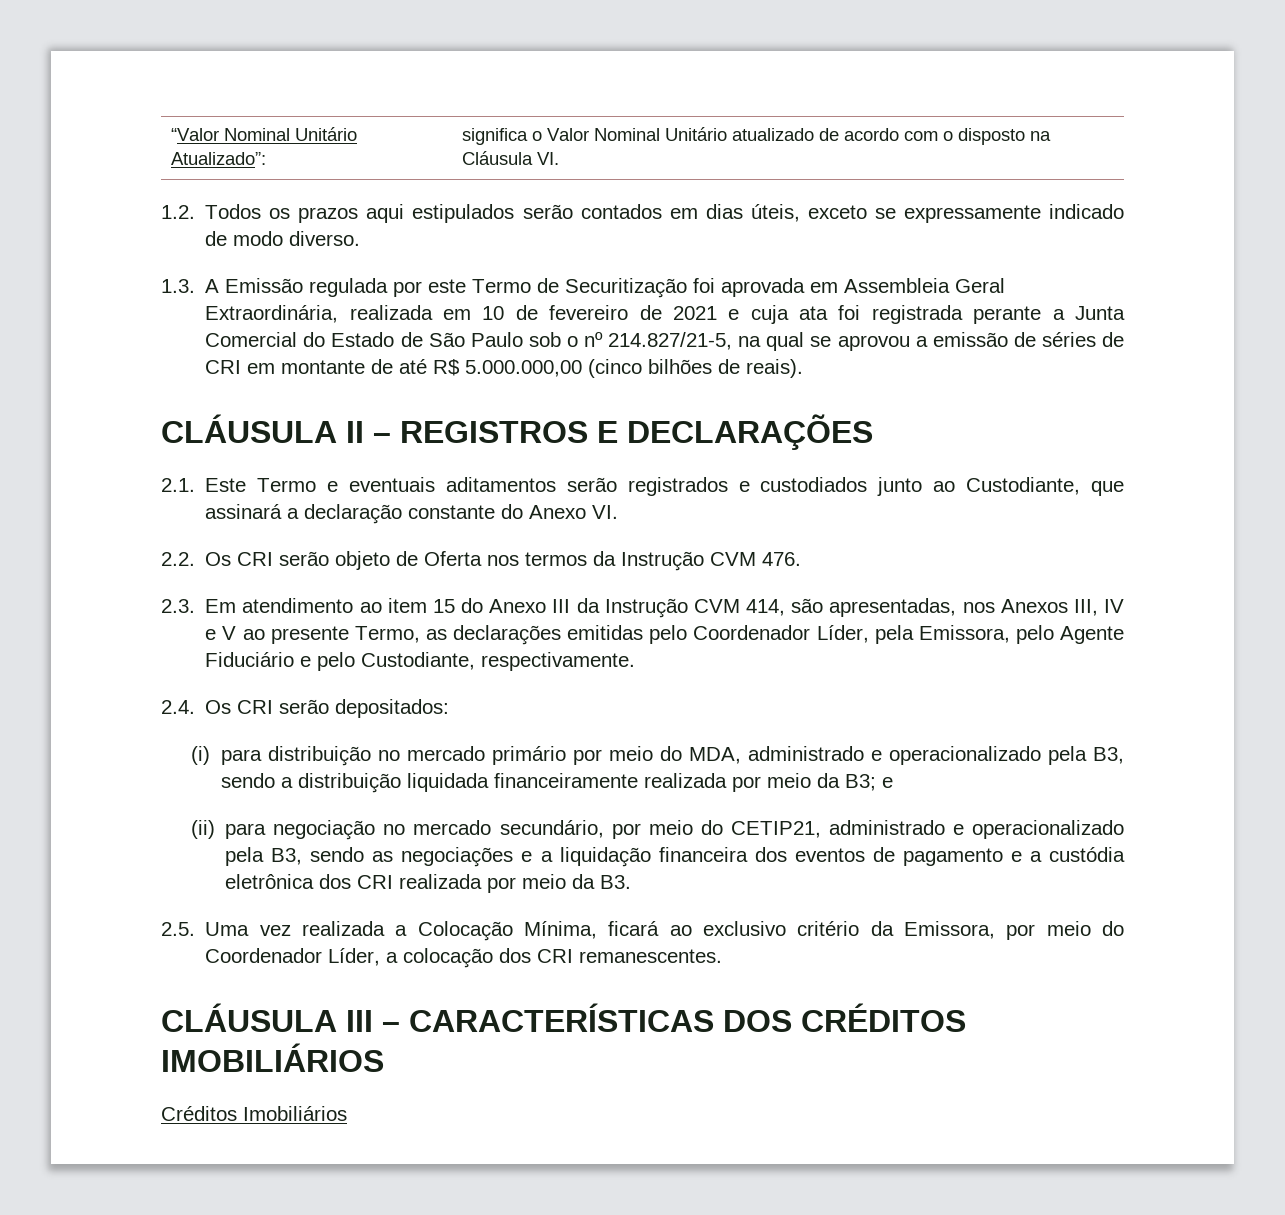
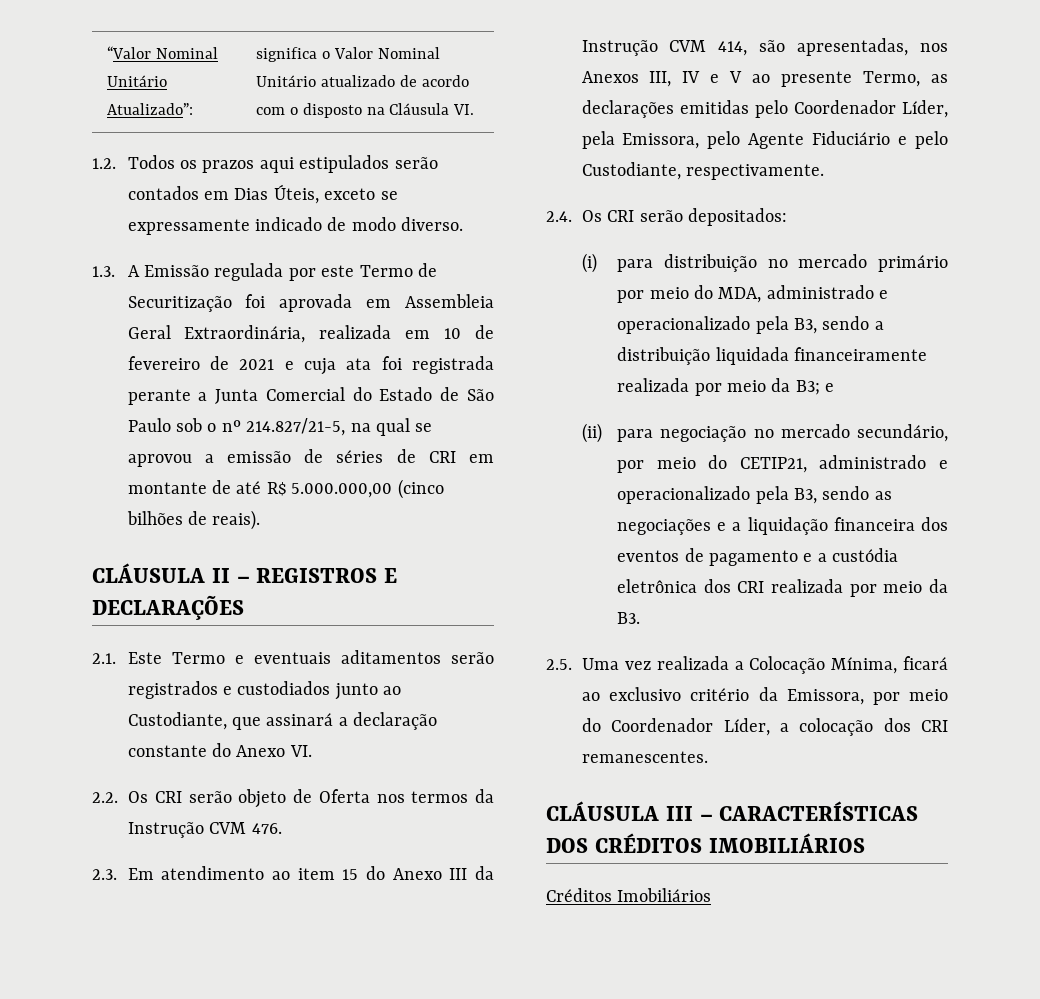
- 1.2. Todos os prazos aqui estipulados serão contados em dias úteis, exceto se expressamente indicado de modo diverso.
+ 1.2. Todos os prazos aqui estipulados serão contados em Dias Úteis, exceto se expressamente indicado de modo diverso.

